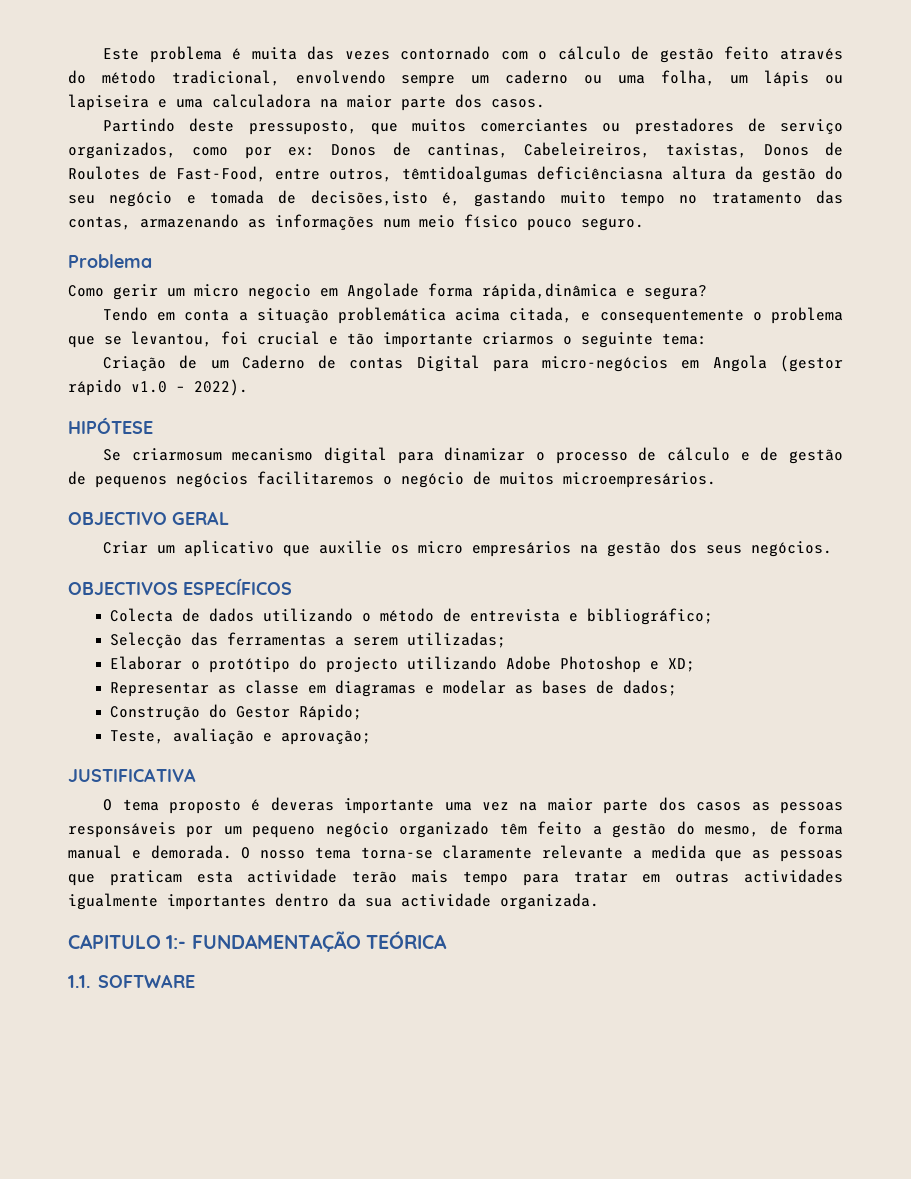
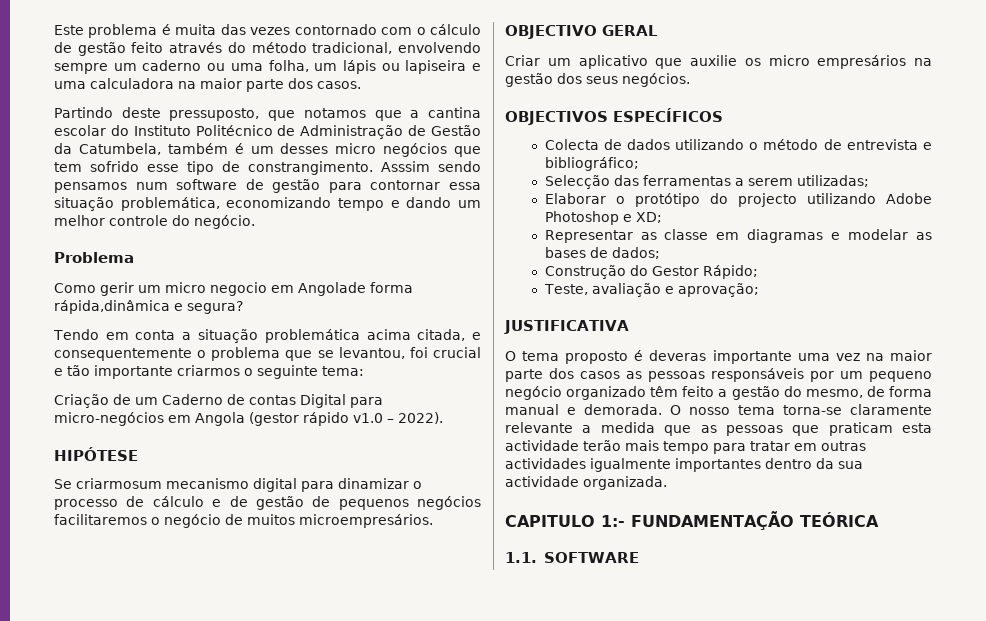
- Partindo deste pressuposto, que muitos comerciantes ou prestadores de serviço organizados, como por ex: Donos de cantinas, Cabeleireiros, taxistas, Donos de Roulotes de Fast-Food, entre outros, têmtidoalgumas deficiênciasna altura da gestão do seu negócio e tomada de decisões,isto é, gastando muito tempo no tratamento das contas, armazenando as informações num meio físico pouco seguro.
+ Partindo deste pressuposto, que notamos que a cantina escolar do Instituto Politécnico de Administração de Gestão da Catumbela, também é um desses micro negócios que tem sofrido esse tipo de constrangimento. Asssim sendo pensamos num software de gestão para contornar essa situação problemática, economizando tempo e dando um melhor controle do negócio.

